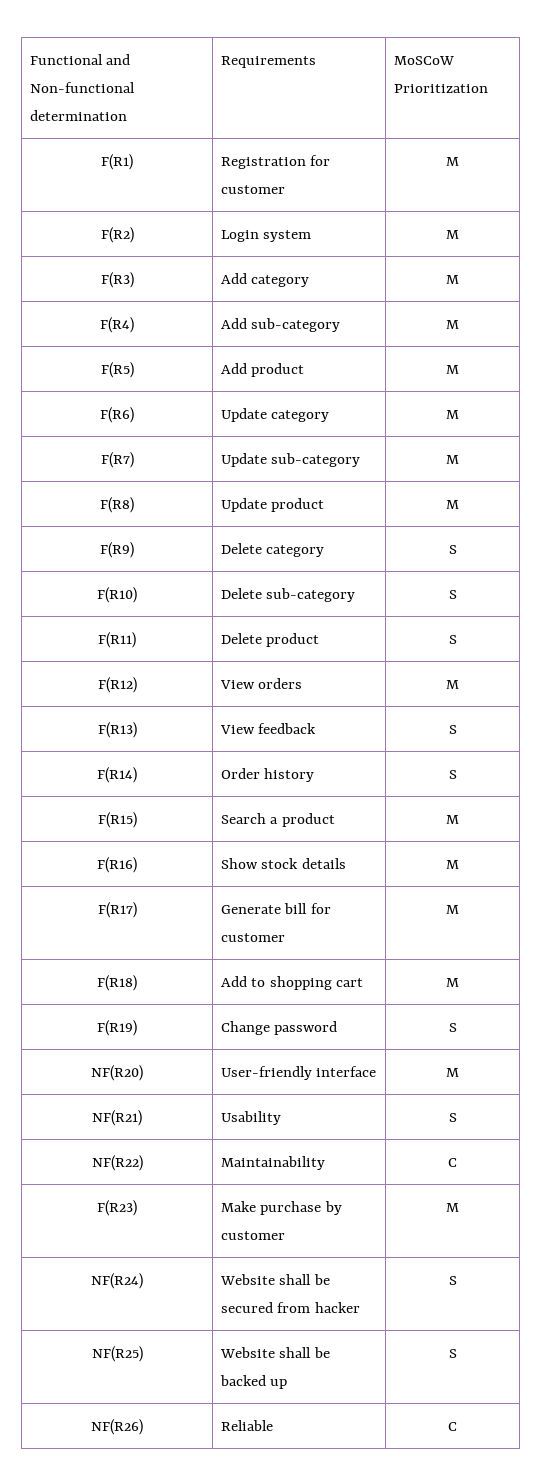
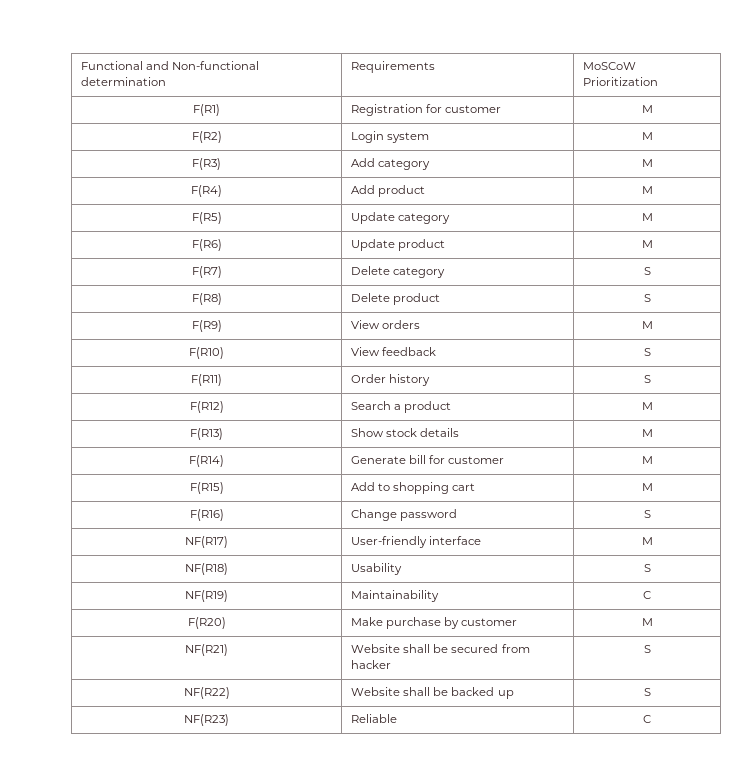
- F(R4) | Add sub-category | M
+ F(R4) | Add product | M
- F(R5) | Add product | M
+ F(R5) | Update category | M
- F(R6) | Update category | M
+ F(R6) | Update product | M
- F(R7) | Update sub-category | M
- F(R8) | Update product | M
- F(R9) | Delete category | S
- F(R10) | Delete sub-category | S
- F(R11) | Delete product | S
+ F(R7) | Delete category | S
+ F(R8) | Delete product | S
- F(R12) | View orders | M
+ F(R9) | View orders | M
- F(R13) | View feedback | S
+ F(R10) | View feedback | S
- F(R14) | Order history | S
+ F(R11) | Order history | S
- F(R15) | Search a product | M
+ F(R12) | Search a product | M
- F(R16) | Show stock details | M
+ F(R13) | Show stock details | M
- F(R17) | Generate bill for customer | M
+ F(R14) | Generate bill for customer | M
- F(R18) | Add to shopping cart | M
+ F(R15) | Add to shopping cart | M
- F(R19) | Change password | S
+ F(R16) | Change password | S
- NF(R20) | User-friendly interface | M
+ NF(R17) | User-friendly interface | M
- NF(R21) | Usability | S
+ NF(R18) | Usability | S
- NF(R22) | Maintainability | C
+ NF(R19) | Maintainability | C
- F(R23) | Make purchase by customer | M
+ F(R20) | Make purchase by customer | M
- NF(R24) | Website shall be secured from hacker | S
+ NF(R21) | Website shall be secured from hacker | S
- NF(R25) | Website shall be backed up | S
+ NF(R22) | Website shall be backed up | S
- NF(R26) | Reliable | C
+ NF(R23) | Reliable | C

